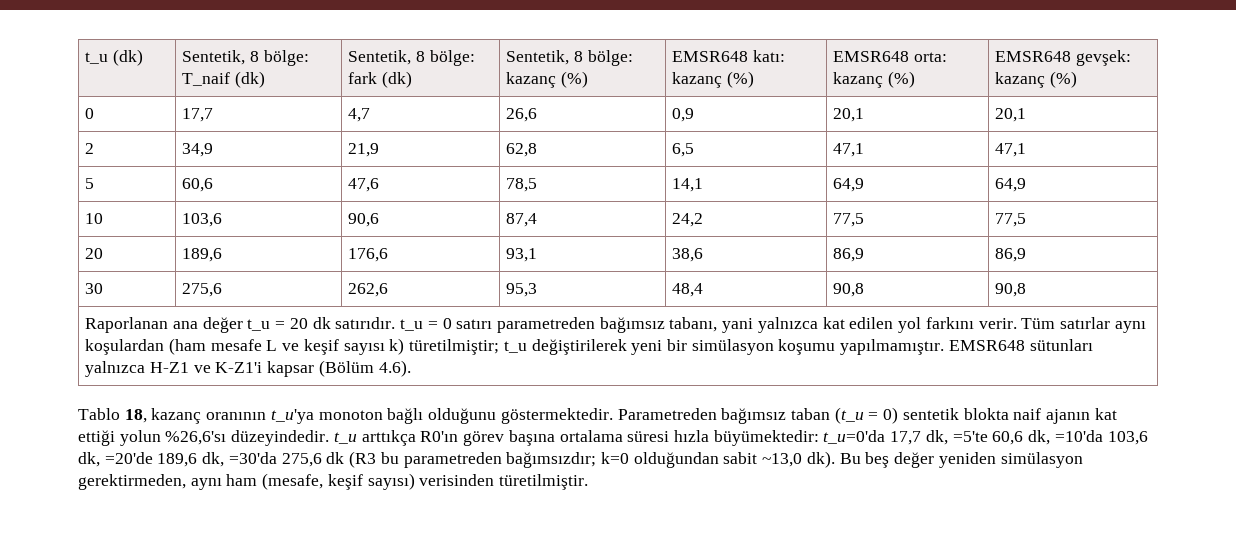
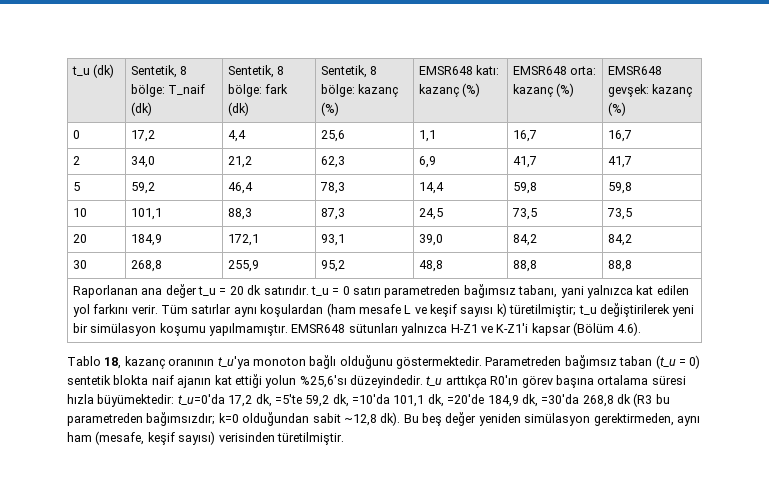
- 0 | 17,7 | 4,7 | 26,6 | 0,9 | 20,1 | 20,1
- 2 | 34,9 | 21,9 | 62,8 | 6,5 | 47,1 | 47,1
- 5 | 60,6 | 47,6 | 78,5 | 14,1 | 64,9 | 64,9
- 10 | 103,6 | 90,6 | 87,4 | 24,2 | 77,5 | 77,5
+ 0 | 17,2 | 4,4 | 25,6 | 1,1 | 16,7 | 16,7
+ 2 | 34,0 | 21,2 | 62,3 | 6,9 | 41,7 | 41,7
+ 5 | 59,2 | 46,4 | 78,3 | 14,4 | 59,8 | 59,8
+ 10 | 101,1 | 88,3 | 87,3 | 24,5 | 73,5 | 73,5
- 20 | 189,6 | 176,6 | 93,1 | 38,6 | 86,9 | 86,9
- 30 | 275,6 | 262,6 | 95,3 | 48,4 | 90,8 | 90,8
+ 20 | 184,9 | 172,1 | 93,1 | 39,0 | 84,2 | 84,2
+ 30 | 268,8 | 255,9 | 95,2 | 48,8 | 88,8 | 88,8
- Parametreden bağımsız taban (t_u = 0) sentetik blokta naif ajanın kat ettiği yolun %26,6'sı düzeyindedir. t_u arttıkça R0'ın görev başına ortalama süresi hızla büyümektedir: t_u=0'da 17,7 dk, =5'te 60,6 dk, =10'da 103,6 dk, =20'de 189,6 dk, =30'da 275,6 dk (R3 bu parametreden bağımsızdır; k=0 olduğundan sabit ~13,0 dk).
+ Parametreden bağımsız taban (t_u = 0) sentetik blokta naif ajanın kat ettiği yolun %25,6'sı düzeyindedir. t_u arttıkça R0'ın görev başına ortalama süresi hızla büyümektedir: t_u=0'da 17,2 dk, =5'te 59,2 dk, =10'da 101,1 dk, =20'de 184,9 dk, =30'da 268,8 dk (R3 bu parametreden bağımsızdır; k=0 olduğundan sabit ~12,8 dk).

